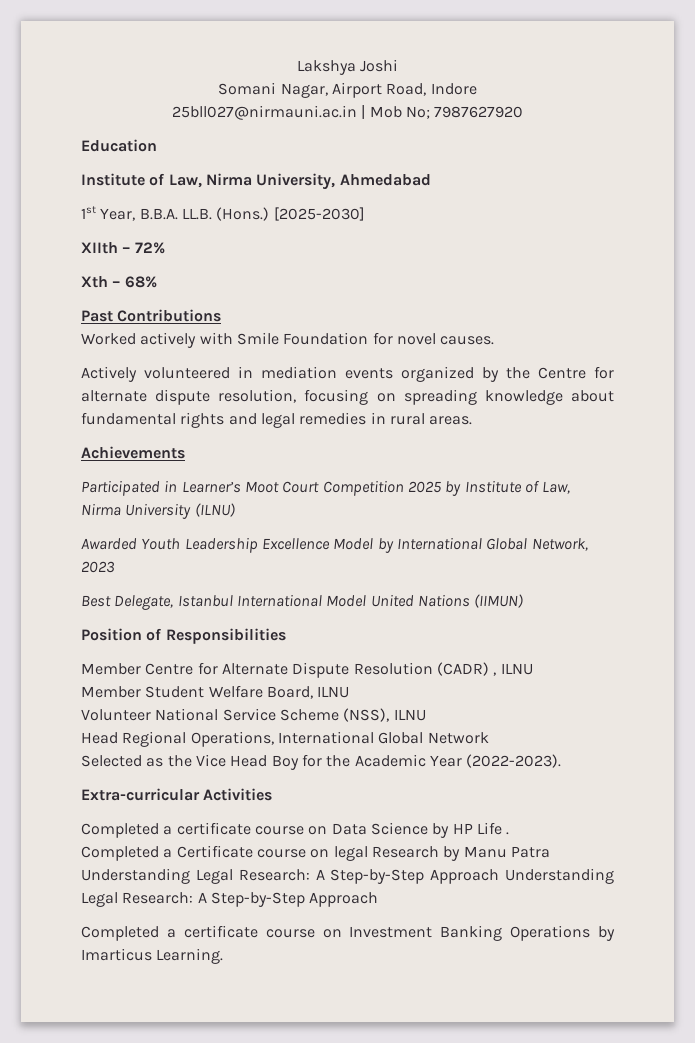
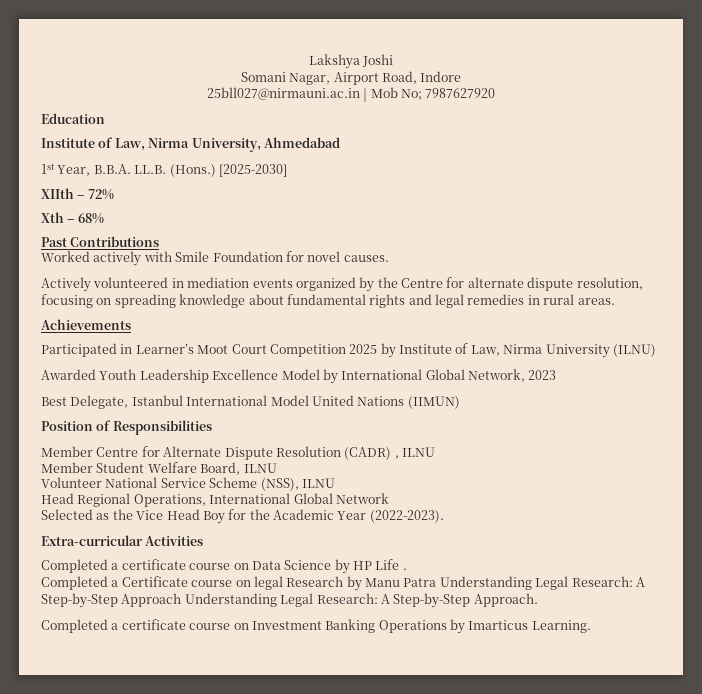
- Completed a Certificate course on legal Research by Manu Patra Understanding Legal Research: A Step-by-Step Approach Understanding Legal Research: A Step-by-Step Approach
+ Completed a Certificate course on legal Research by Manu Patra Understanding Legal Research: A Step-by-Step Approach Understanding Legal Research: A Step-by-Step Approach.

